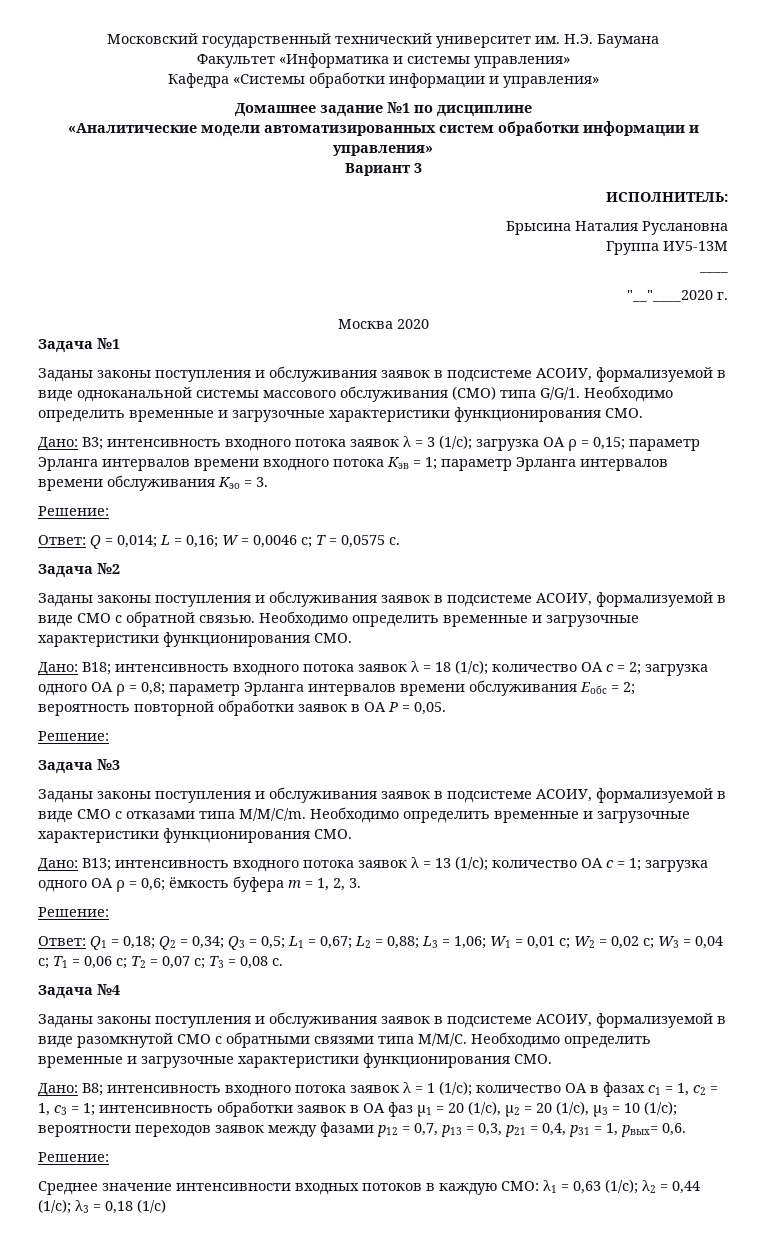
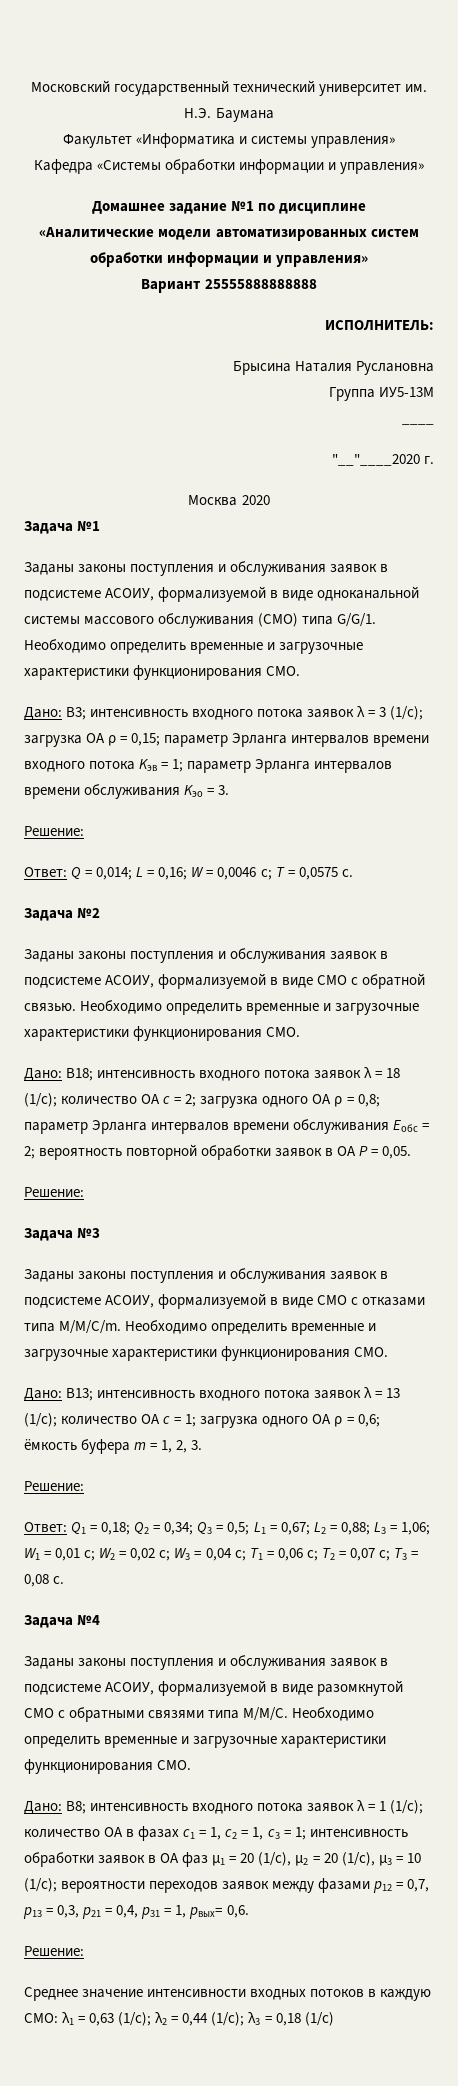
- Вариант 3
+ Вариант 25555888888888

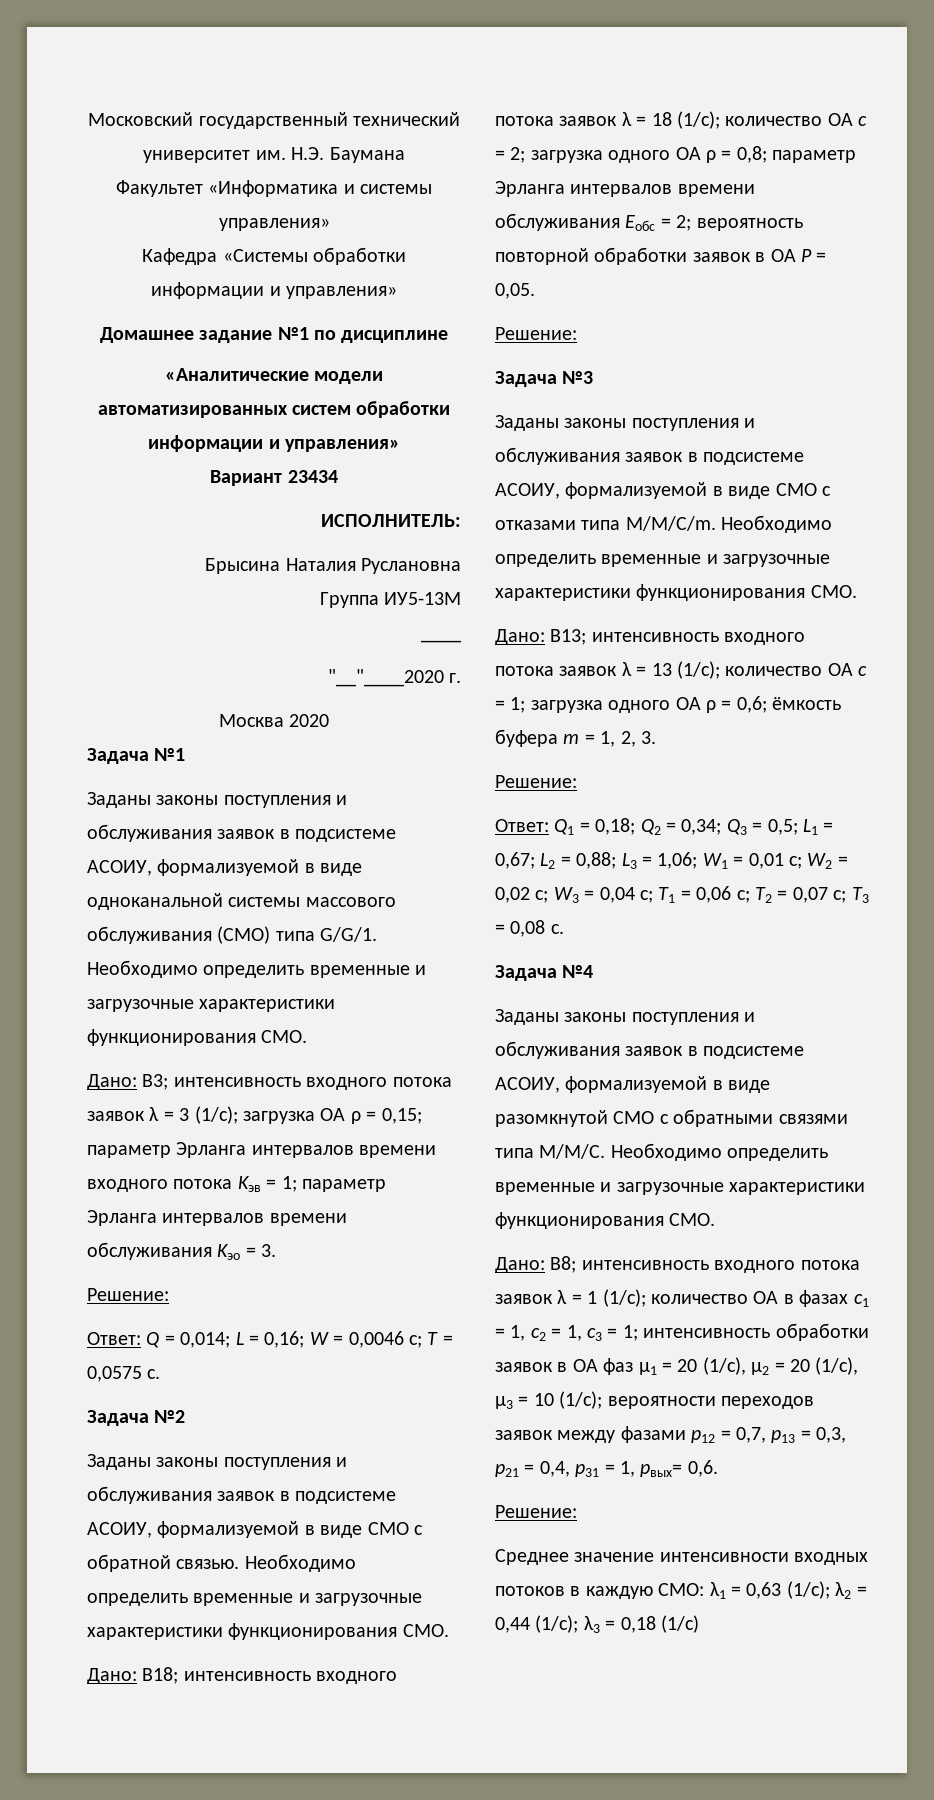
- Вариант 25555888888888
+ Вариант 23434

